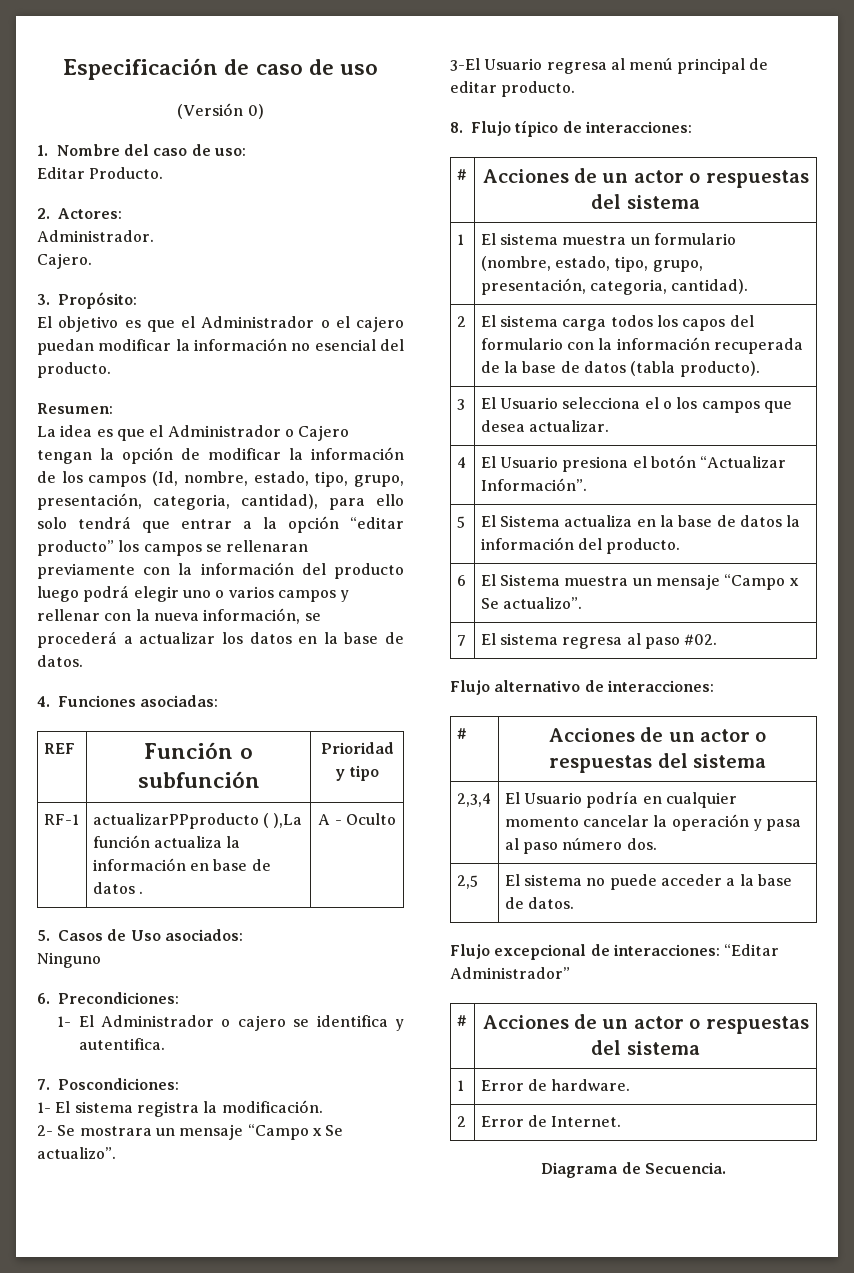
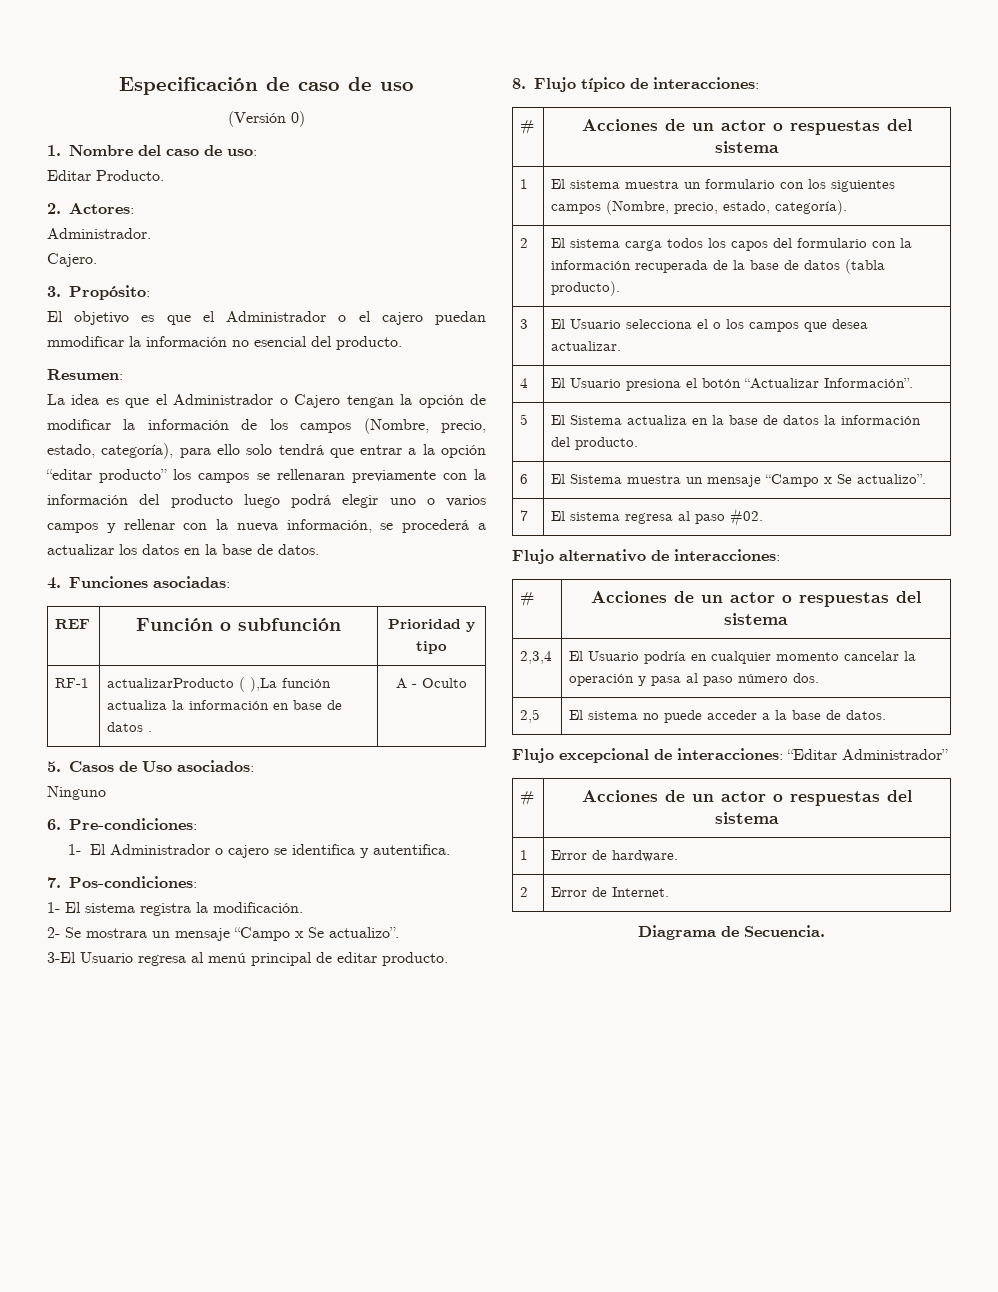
- El objetivo es que el Administrador o el cajero puedan modificar la información no esencial del producto.
+ El objetivo es que el Administrador o el cajero puedan mmodificar la información no esencial del producto.
- La idea es que el Administrador o Cajero tengan la opción de modificar la información de los campos (Id, nombre, estado, tipo, grupo, presentación, categoria, cantidad), para ello solo tendrá que entrar a la opción “editar producto” los campos se rellenaran previamente con la información del producto luego podrá elegir uno o varios campos y rellenar con la nueva información, se procederá a actualizar los datos en la base de datos.
+ La idea es que el Administrador o Cajero tengan la opción de modificar la información de los campos (Nombre, precio, estado, categoría), para ello solo tendrá que entrar a la opción “editar producto” los campos se rellenaran previamente con la información del producto luego podrá elegir uno o varios campos y rellenar con la nueva información, se procederá a actualizar los datos en la base de datos.
- RF-1 | actualizarPPproducto ( ),La función actualiza la información en base de datos . | A - Oculto
+ RF-1 | actualizarProducto ( ),La función actualiza la información en base de datos . | A - Oculto
- 6. Precondiciones:
+ 6. Pre-condiciones:
- 7. Poscondiciones:
+ 7. Pos-condiciones:
- 1 | El sistema muestra un formulario (nombre, estado, tipo, grupo, presentación, categoria, cantidad).
+ 1 | El sistema muestra un formulario con los siguientes campos (Nombre, precio, estado, categoría).

